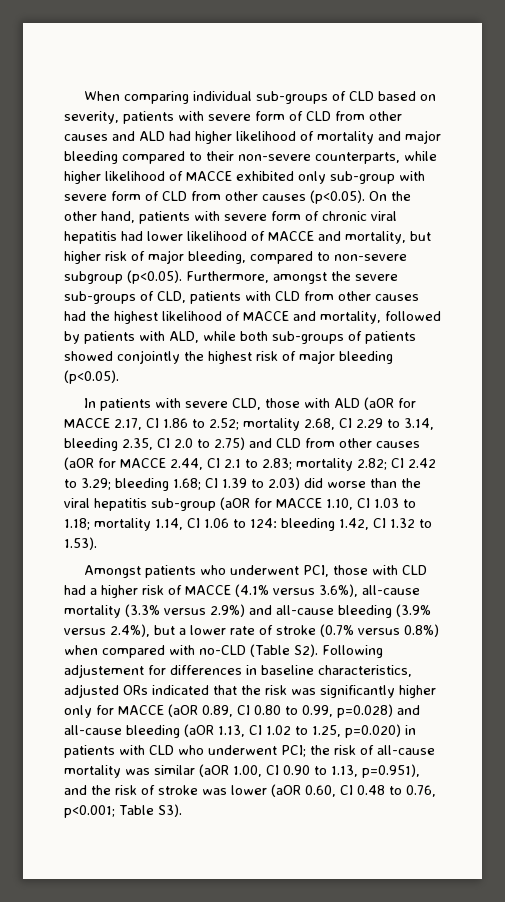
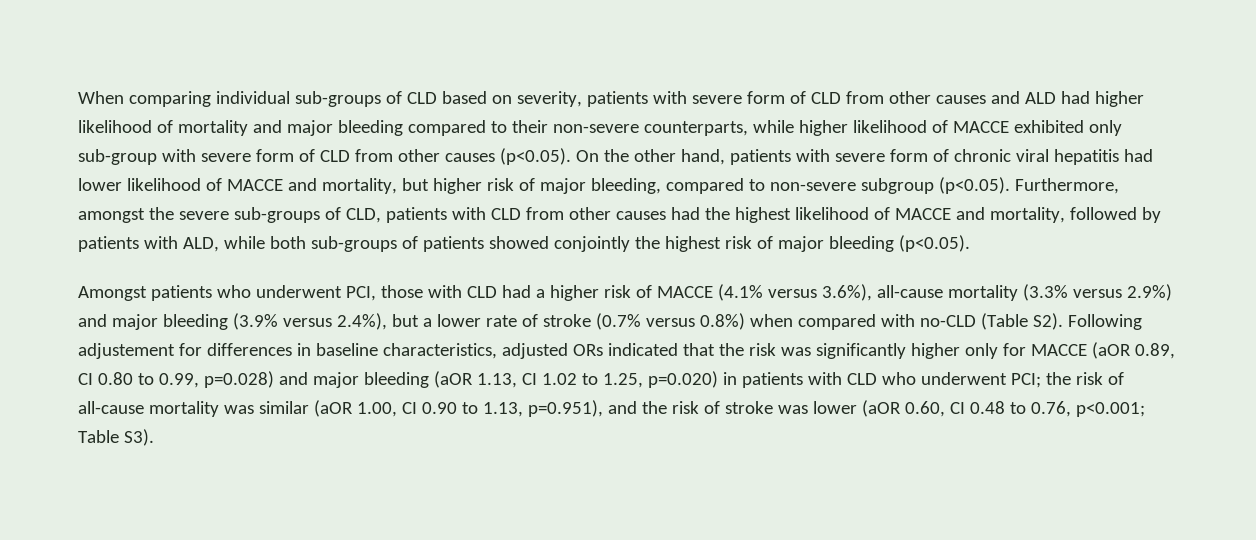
- In patients with severe CLD, those with ALD (aOR for MACCE 2.17, CI 1.86 to 2.52; mortality 2.68, CI 2.29 to 3.14, bleeding 2.35, CI 2.0 to 2.75) and CLD from other causes (aOR for MACCE 2.44, CI 2.1 to 2.83; mortality 2.82; CI 2.42 to 3.29; bleeding 1.68; CI 1.39 to 2.03) did worse than the viral hepatitis sub-group (aOR for MACCE 1.10, CI 1.03 to 1.18; mortality 1.14, CI 1.06 to 124: bleeding 1.42, CI 1.32 to 1.53).
- Amongst patients who underwent PCI, those with CLD had a higher risk of MACCE (4.1% versus 3.6%), all-cause mortality (3.3% versus 2.9%) and all-cause bleeding (3.9% versus 2.4%), but a lower rate of stroke (0.7% versus 0.8%) when compared with no-CLD (Table S2). Following adjustement for differences in baseline characteristics, adjusted ORs indicated that the risk was significantly higher only for MACCE (aOR 0.89, CI 0.80 to 0.99, p=0.028) and all-cause bleeding (aOR 1.13, CI 1.02 to 1.25, p=0.020) in patients with CLD who underwent PCI;
+ Amongst patients who underwent PCI, those with CLD had a higher risk of MACCE (4.1% versus 3.6%), all-cause mortality (3.3% versus 2.9%) and major bleeding (3.9% versus 2.4%), but a lower rate of stroke (0.7% versus 0.8%) when compared with no-CLD (Table S2). Following adjustement for differences in baseline characteristics, adjusted ORs indicated that the risk was significantly higher only for MACCE (aOR 0.89, CI 0.80 to 0.99, p=0.028) and major bleeding (aOR 1.13, CI 1.02 to 1.25, p=0.020) in patients with CLD who underwent PCI;

